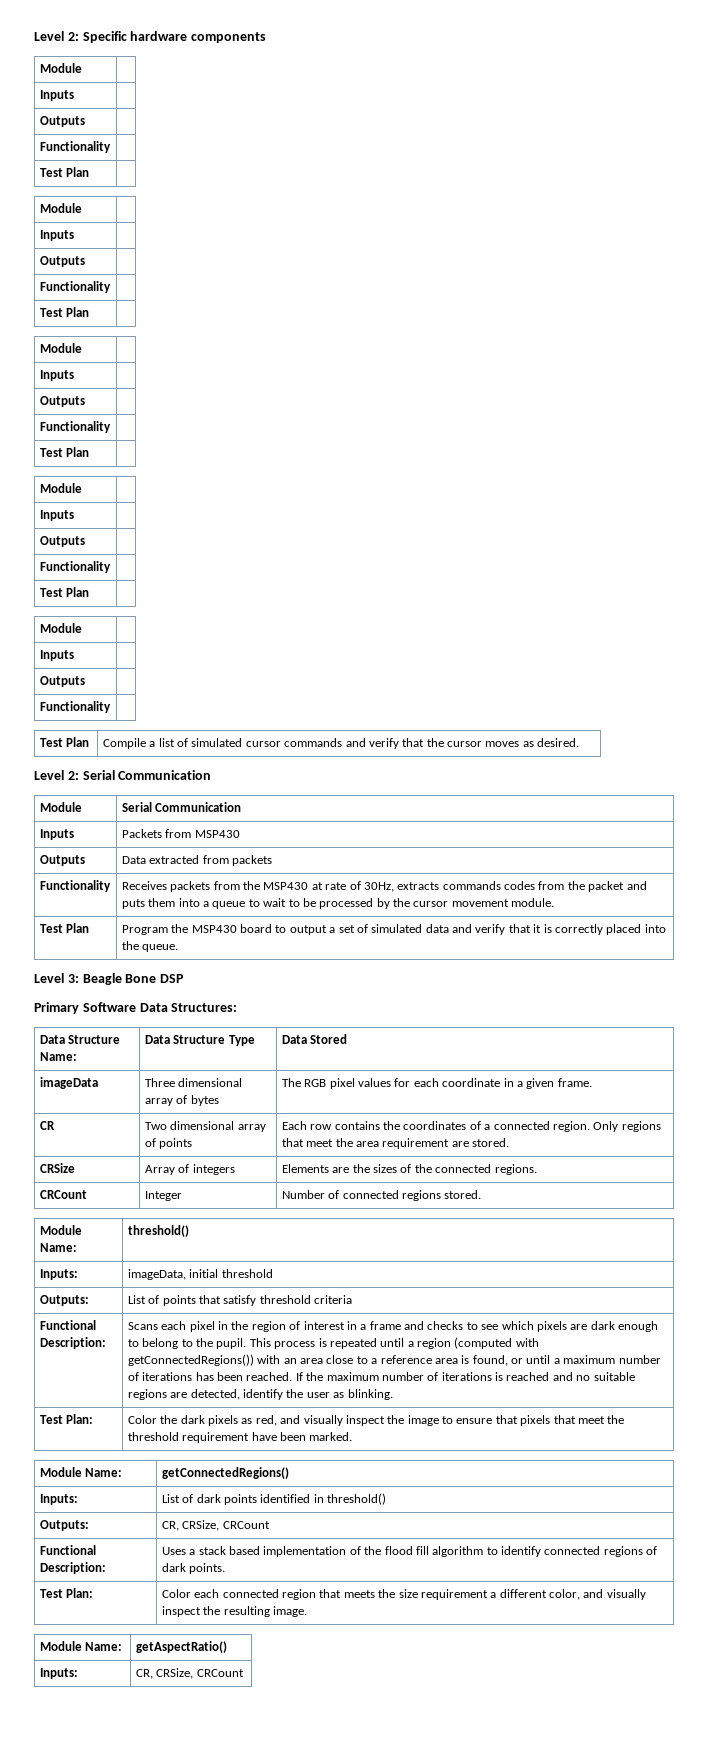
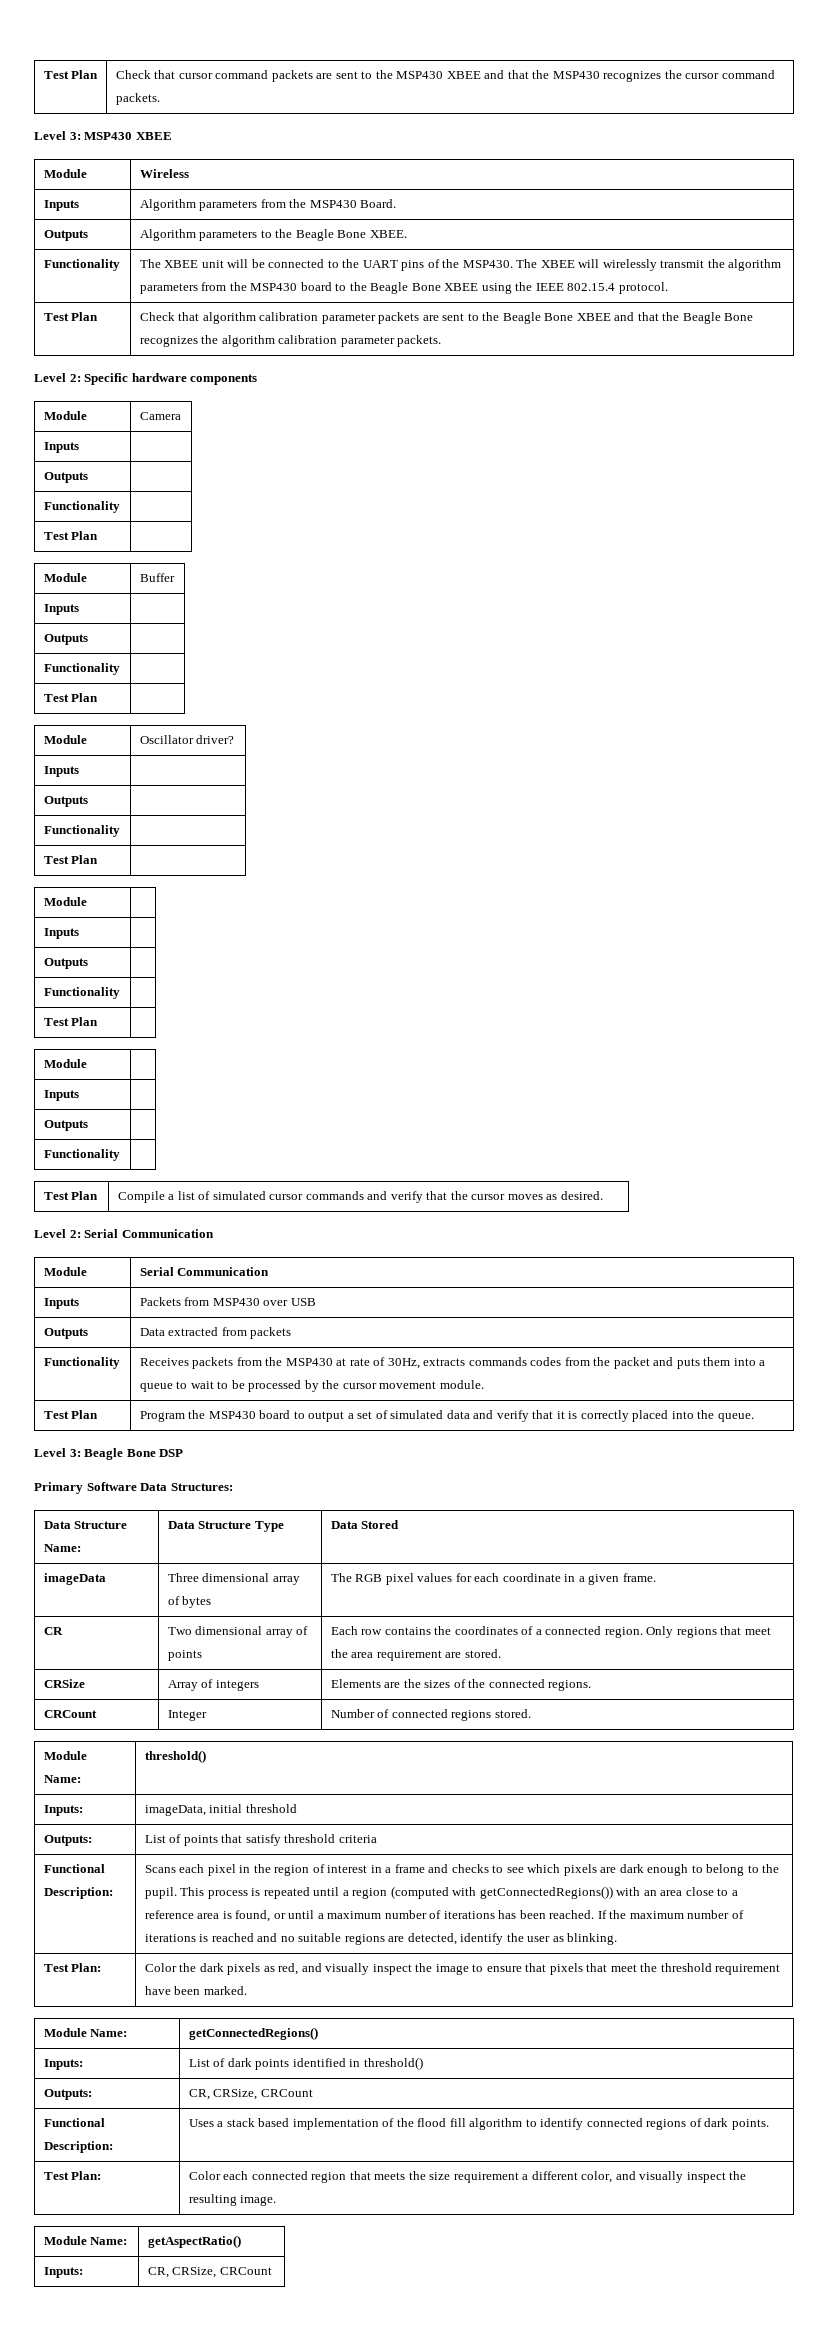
+ Test Plan | Check that cursor command packets are sent to the MSP430 XBEE and that the MSP430 recognizes the cursor command packets.
+ Level 3: MSP430 XBEE
+ Module | Wireless
+ Inputs | Algorithm parameters from the MSP430 Board.
+ Outputs | Algorithm parameters to the Beagle Bone XBEE.
+ Functionality | The XBEE unit will be connected to the UART pins of the MSP430. The XBEE will wirelessly transmit the algorithm parameters from the MSP430 board to the Beagle Bone XBEE using the IEEE 802.15.4 protocol.
+ Test Plan | Check that algorithm calibration parameter packets are sent to the Beagle Bone XBEE and that the Beagle Bone recognizes the algorithm calibration parameter packets.
  Level 2: Specific hardware components
- Module |
+ Module | Camera
  Inputs |
  Outputs |
  Functionality |
  Test Plan |
- Module |
+ Module | Buffer
  Inputs |
  Outputs |
  Functionality |
  Test Plan |
- Module |
+ Module | Oscillator driver?
- Inputs | Packets from MSP430
+ Inputs | Packets from MSP430 over USB

